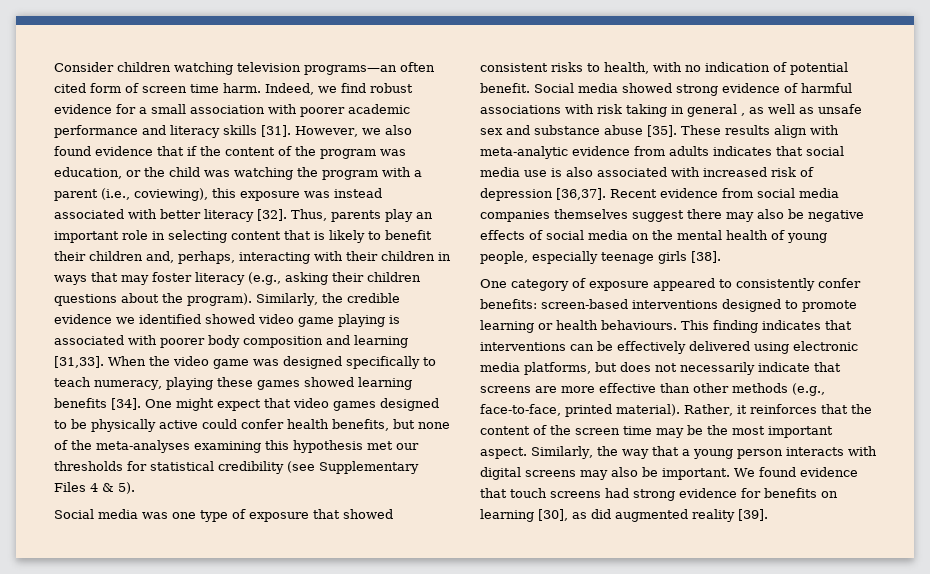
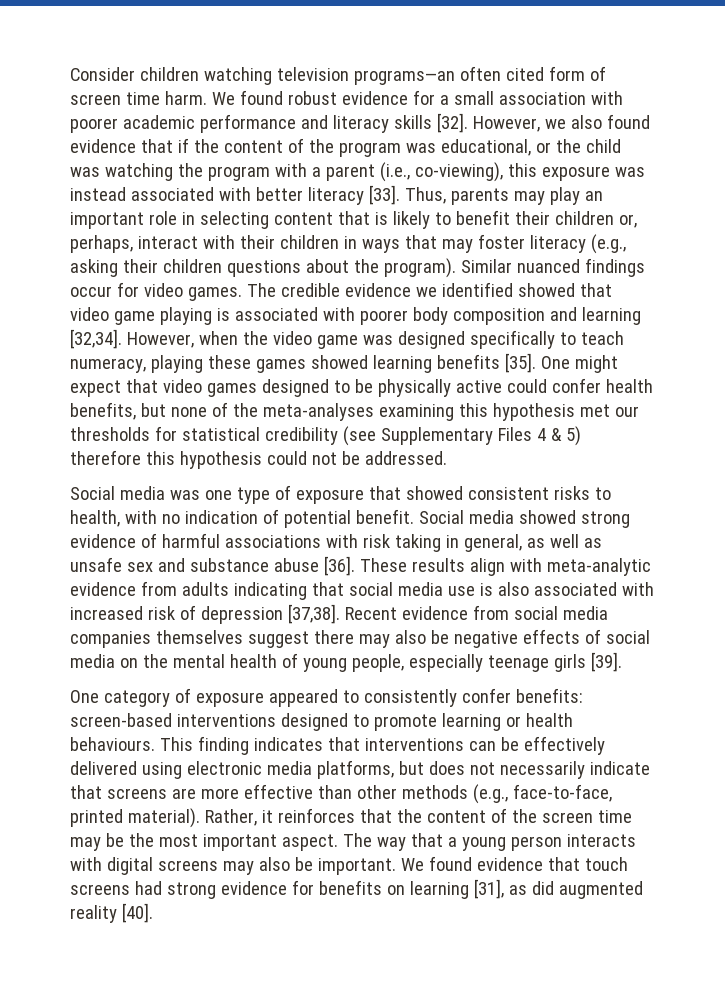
- Indeed, we find robust evidence for a small association with poorer academic performance and literacy skills [31].
+ We found robust evidence for a small association with poorer academic performance and literacy skills [32].
- However, we also found evidence that if the content of the program was education, or the child was watching the program with a parent (i.e., coviewing), this exposure was instead associated with better literacy [32].
+ However, we also found evidence that if the content of the program was educational, or the child was watching the program with a parent (i.e., co-viewing), this exposure was instead associated with better literacy [33].
- Thus, parents play an important role in selecting content that is likely to benefit their children and, perhaps, interacting with their children in ways that may foster literacy (e.g., asking their children questions about the program).
+ Thus, parents may play an important role in selecting content that is likely to benefit their children or, perhaps, interact with their children in ways that may foster literacy (e.g., asking their children questions about the program).
- Similarly, the credible evidence we identified showed video game playing is associated with poorer body composition and learning [31,33]. When the video game was designed specifically to teach numeracy, playing these games showed learning benefits [34].
+ Similar nuanced findings occur for video games. The credible evidence we identified showed that video game playing is associated with poorer body composition and learning [32,34]. However, when the video game was designed specifically to teach numeracy, playing these games showed learning benefits [35].
- One might expect that video games designed to be physically active could confer health benefits, but none of the meta-analyses examining this hypothesis met our thresholds for statistical credibility (see Supplementary Files 4 & 5).
+ One might expect that video games designed to be physically active could confer health benefits, but none of the meta-analyses examining this hypothesis met our thresholds for statistical credibility (see Supplementary Files 4 & 5) therefore this hypothesis could not be addressed.
- Social media showed strong evidence of harmful associations with risk taking in general , as well as unsafe sex and substance abuse [35].
+ Social media showed strong evidence of harmful associations with risk taking in general, as well as unsafe sex and substance abuse [36].
- These results align with meta-analytic evidence from adults indicates that social media use is also associated with increased risk of depression [36,37].
+ These results align with meta-analytic evidence from adults indicating that social media use is also associated with increased risk of depression [37,38].
- Recent evidence from social media companies themselves suggest there may also be negative effects of social media on the mental health of young people, especially teenage girls [38].
+ Recent evidence from social media companies themselves suggest there may also be negative effects of social media on the mental health of young people, especially teenage girls [39].
- Similarly, the way that a young person interacts with digital screens may also be important.
+ The way that a young person interacts with digital screens may also be important.
- We found evidence that touch screens had strong evidence for benefits on learning [30], as did augmented reality [39].
+ We found evidence that touch screens had strong evidence for benefits on learning [31], as did augmented reality [40].

